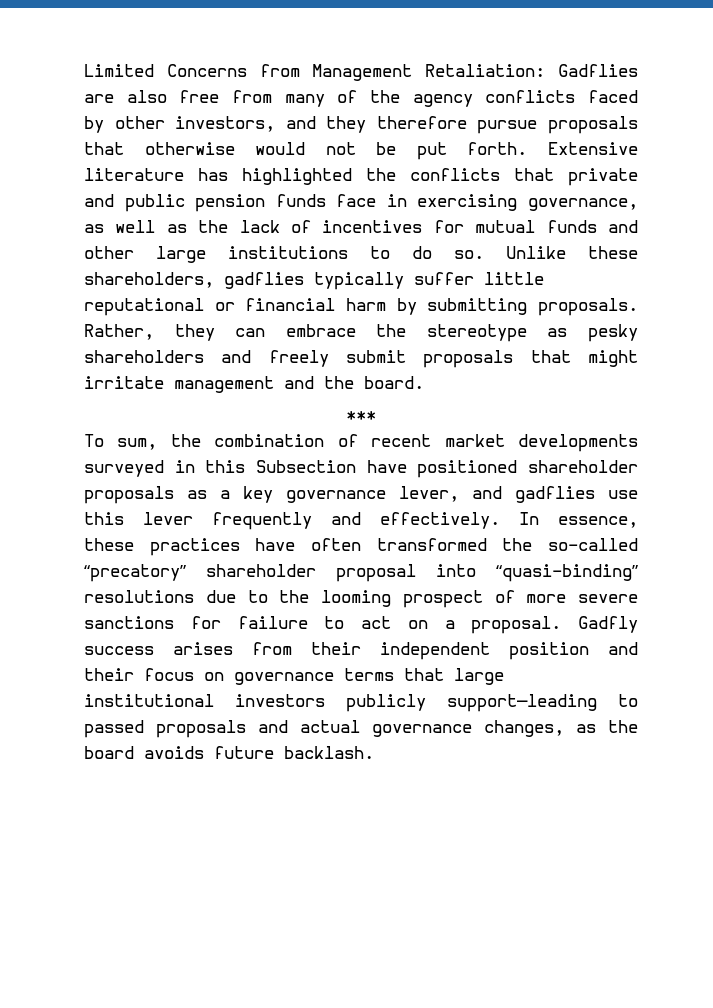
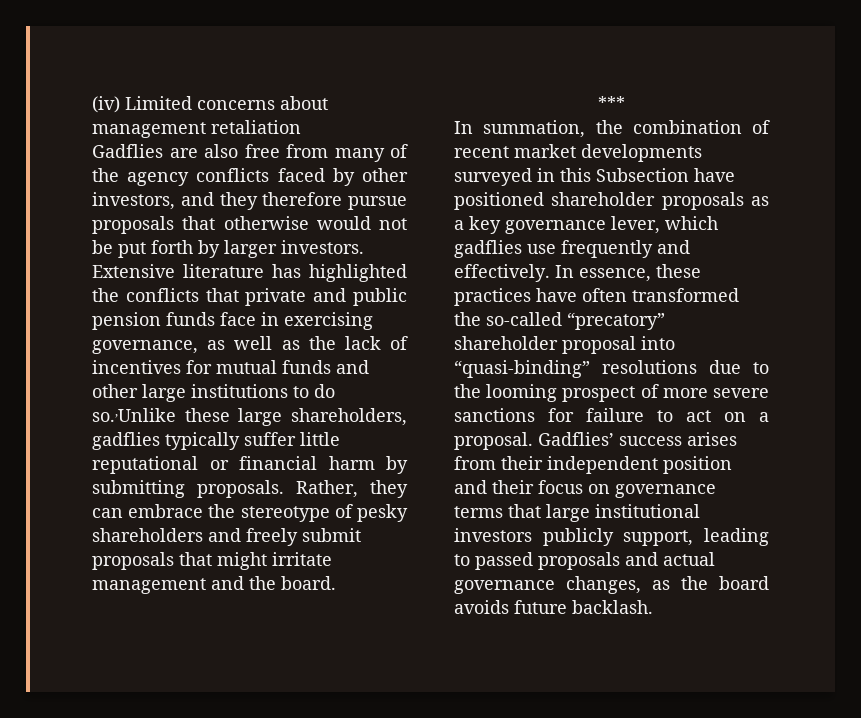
- Limited Concerns from Management Retaliation: Gadflies are also free from many of the agency conflicts faced by other investors, and they therefore pursue proposals that otherwise would not be put forth.
+ (iv) Limited concerns about management retaliation
+ Gadflies are also free from many of the agency conflicts faced by other investors, and they therefore pursue proposals that otherwise would not be put forth by larger investors.
- Extensive literature has highlighted the conflicts that private and public pension funds face in exercising governance, as well as the lack of incentives for mutual funds and other large institutions to do so. Unlike these shareholders, gadflies typically suffer little reputational or financial harm by submitting proposals.
+ Extensive literature has highlighted the conflicts that private and public pension funds face in exercising governance, as well as the lack of incentives for mutual funds and other large institutions to do so.,Unlike these large shareholders, gadflies typically suffer little reputational or financial harm by submitting proposals.
- Rather, they can embrace the stereotype as pesky shareholders and freely submit proposals that might irritate management and the board.
+ Rather, they can embrace the stereotype of pesky shareholders and freely submit proposals that might irritate management and the board.
- To sum, the combination of recent market developments surveyed in this Subsection have positioned shareholder proposals as a key governance lever, and gadflies use this lever frequently and effectively.
+ In summation, the combination of recent market developments surveyed in this Subsection have positioned shareholder proposals as a key governance lever, which gadflies use frequently and effectively.
- Gadfly success arises from their independent position and their focus on governance terms that large institutional investors publicly support—leading to passed proposals and actual governance changes, as the board avoids future backlash.
+ Gadflies’ success arises from their independent position and their focus on governance terms that large institutional investors publicly support, leading to passed proposals and actual governance changes, as the board avoids future backlash.

